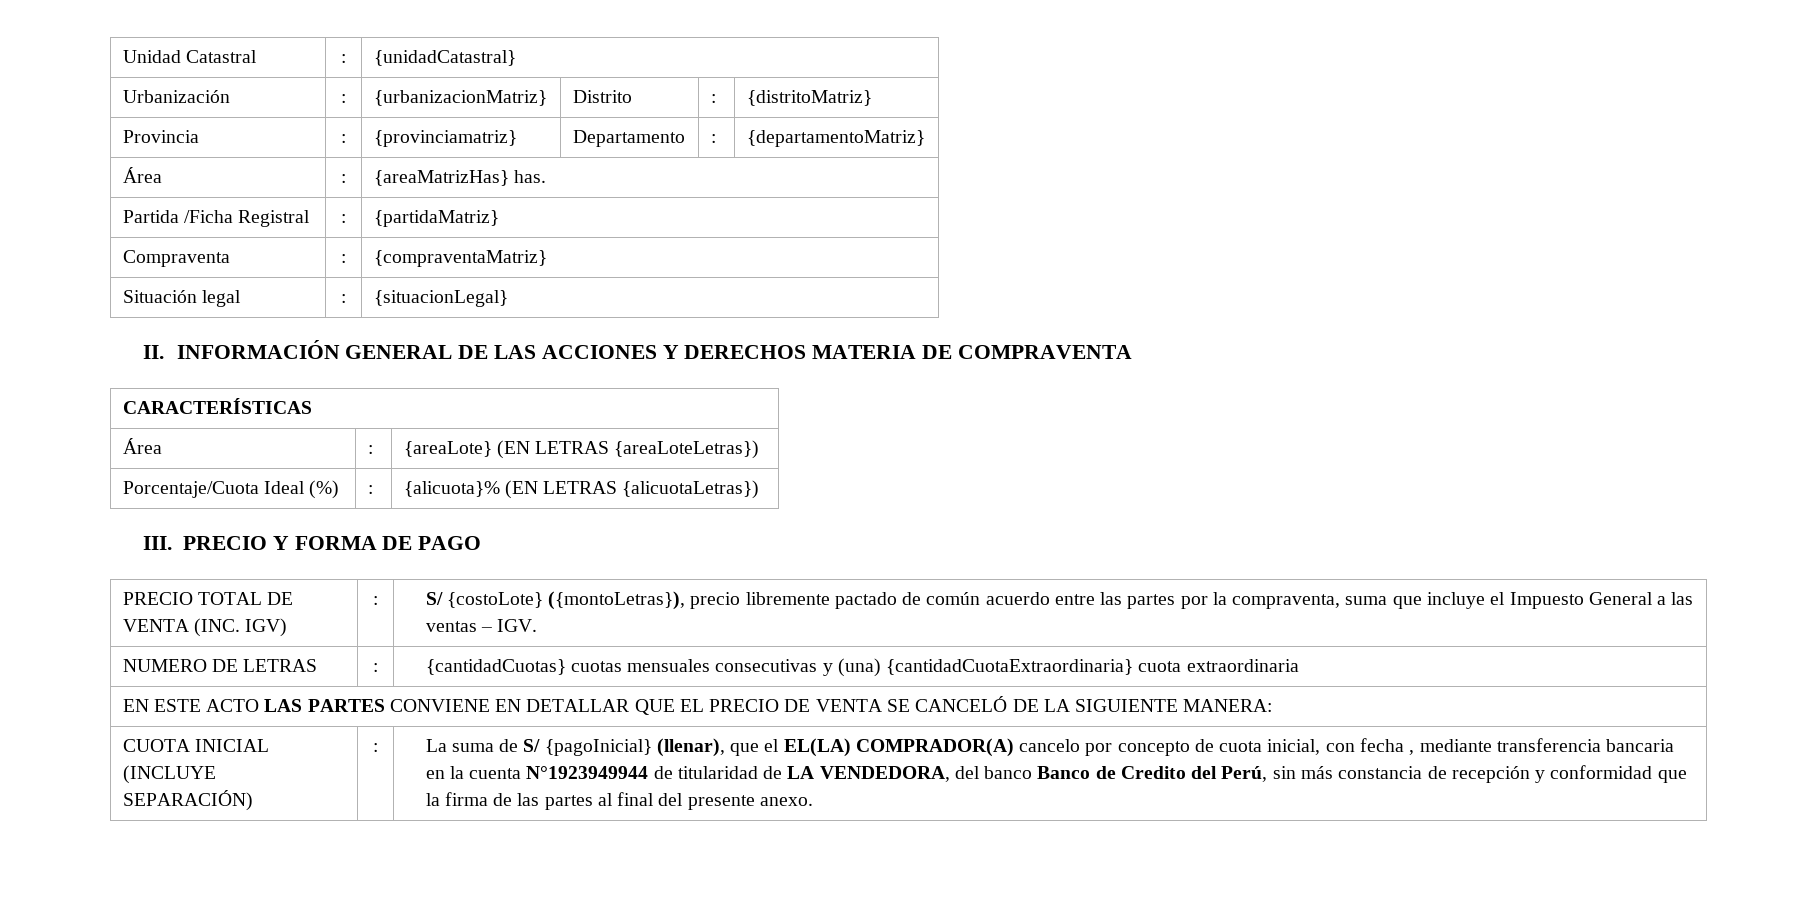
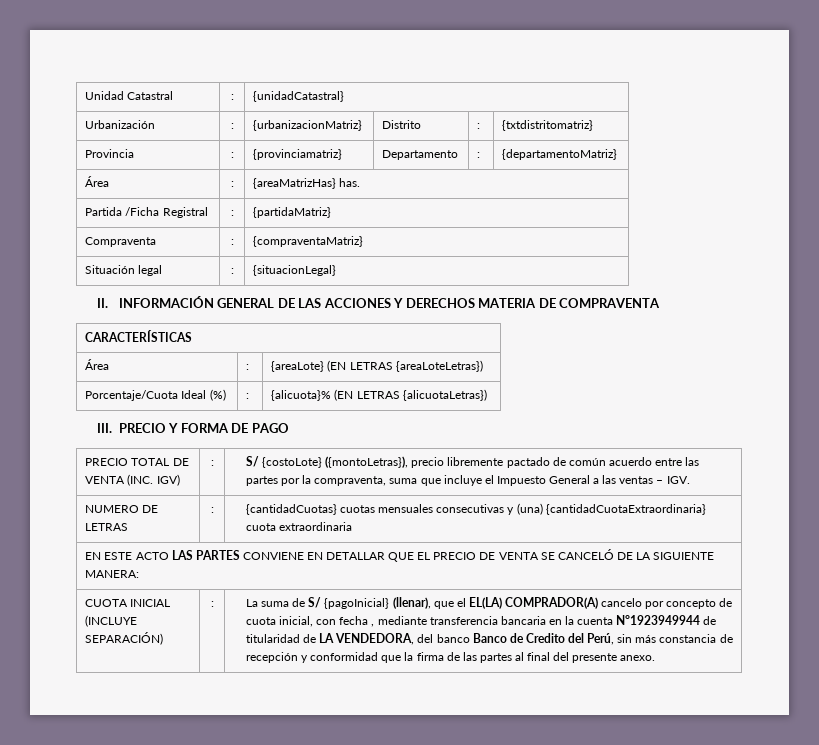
- Urbanización | : | {urbanizacionMatriz} | Distrito | : | {distritoMatriz}
+ Urbanización | : | {urbanizacionMatriz} | Distrito | : | {txtdistritomatriz}

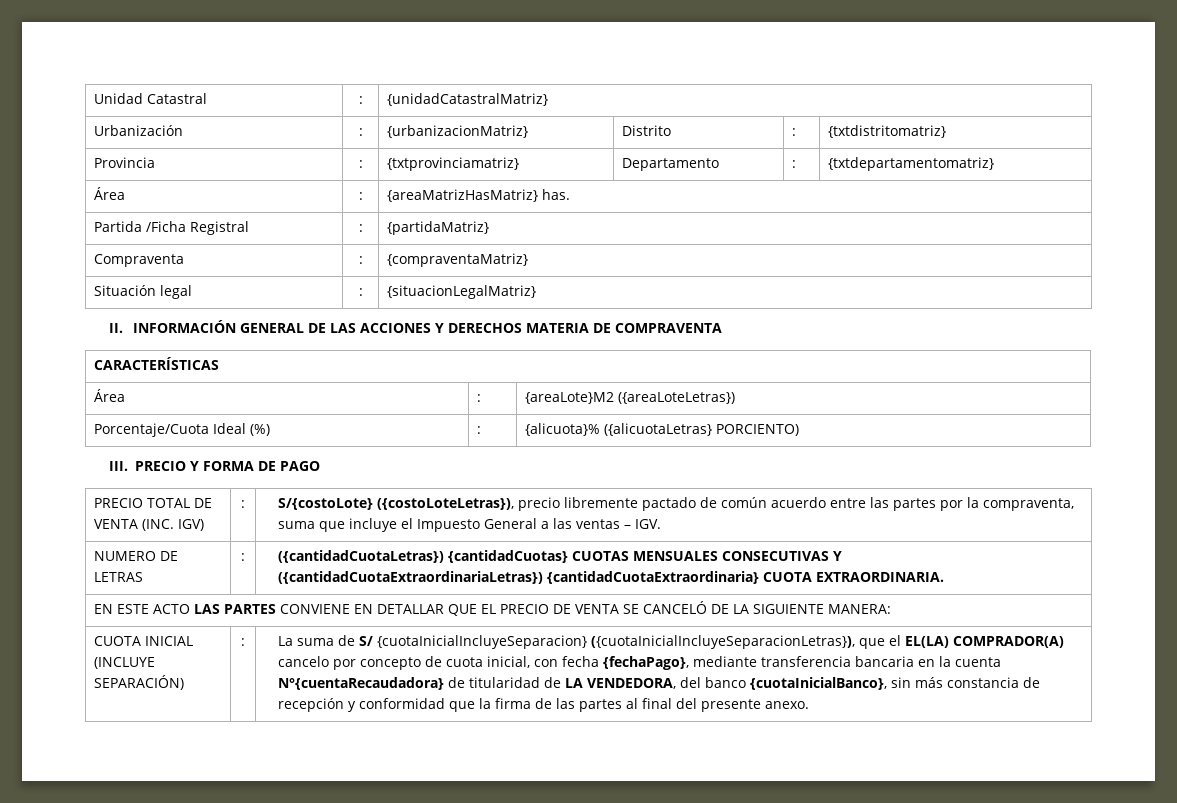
- Unidad Catastral | : | {unidadCatastral}
+ Unidad Catastral | : | {unidadCatastralMatriz}
- Provincia | : | {provinciamatriz} | Departamento | : | {departamentoMatriz}
- Área | : | {areaMatrizHas} has.
+ Provincia | : | {txtprovinciamatriz} | Departamento | : | {txtdepartamentomatriz}
+ Área | : | {areaMatrizHasMatriz} has.
- Situación legal | : | {situacionLegal}
+ Situación legal | : | {situacionLegalMatriz}
- Área | : | {areaLote} (EN LETRAS {areaLoteLetras})
+ Área | : | {areaLote}M2 ({areaLoteLetras})
- Porcentaje/Cuota Ideal (%) | : | {alicuota}% (EN LETRAS {alicuotaLetras})
+ Porcentaje/Cuota Ideal (%) | : | {alicuota}% ({alicuotaLetras} PORCIENTO)
- PRECIO TOTAL DE VENTA (INC. IGV) | : | S/ {costoLote} ({montoLetras}), precio libremente pactado de común acuerdo entre las partes por la compraventa, suma que incluye el Impuesto General a las ventas – IGV.
+ PRECIO TOTAL DE VENTA (INC. IGV) | : | S/{costoLote} ({costoLoteLetras}), precio libremente pactado de común acuerdo entre las partes por la compraventa, suma que incluye el Impuesto General a las ventas – IGV.
- NUMERO DE LETRAS | : | {cantidadCuotas} cuotas mensuales consecutivas y (una) {cantidadCuotaExtraordinaria} cuota extraordinaria
+ NUMERO DE LETRAS | : | ({cantidadCuotaLetras}) {cantidadCuotas} CUOTAS MENSUALES CONSECUTIVAS Y ({cantidadCuotaExtraordinariaLetras}) {cantidadCuotaExtraordinaria} CUOTA EXTRAORDINARIA.
- La suma de S/ {pagoInicial} (llenar), que el EL(LA) COMPRADOR(A) cancelo por concepto de cuota inicial, con fecha , mediante transferencia bancaria en la cuenta N°1923949944 de titularidad de LA VENDEDORA, del banco Banco de Credito del Perú, sin más constancia de recepción y conformidad que la firma de las partes al final del presente anexo.
+ La suma de S/ {cuotaInicialIncluyeSeparacion} ({cuotaInicialIncluyeSeparacionLetras}), que el EL(LA) COMPRADOR(A) cancelo por concepto de cuota inicial, con fecha {fechaPago}, mediante transferencia bancaria en la cuenta N°{cuentaRecaudadora} de titularidad de LA VENDEDORA, del banco {cuotaInicialBanco}, sin más constancia de recepción y conformidad que la firma de las partes al final del presente anexo.

